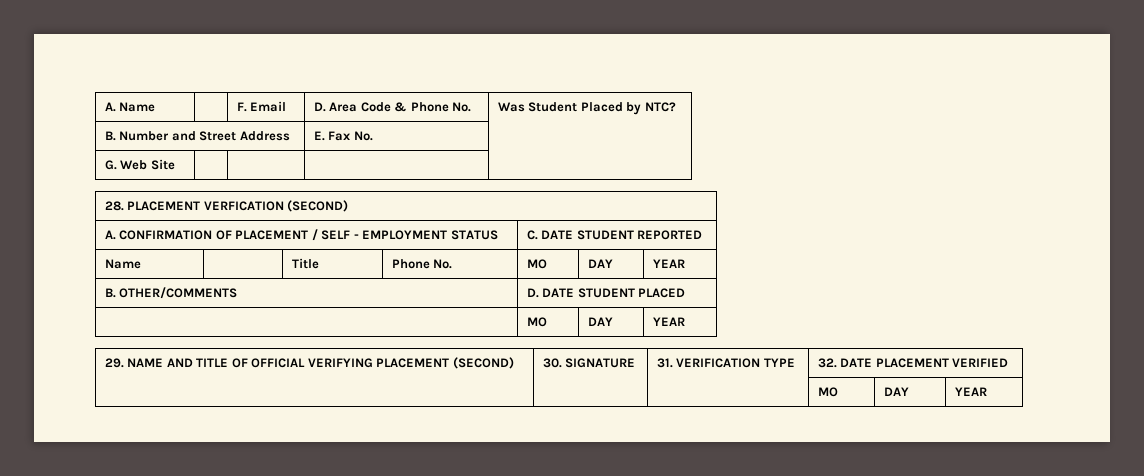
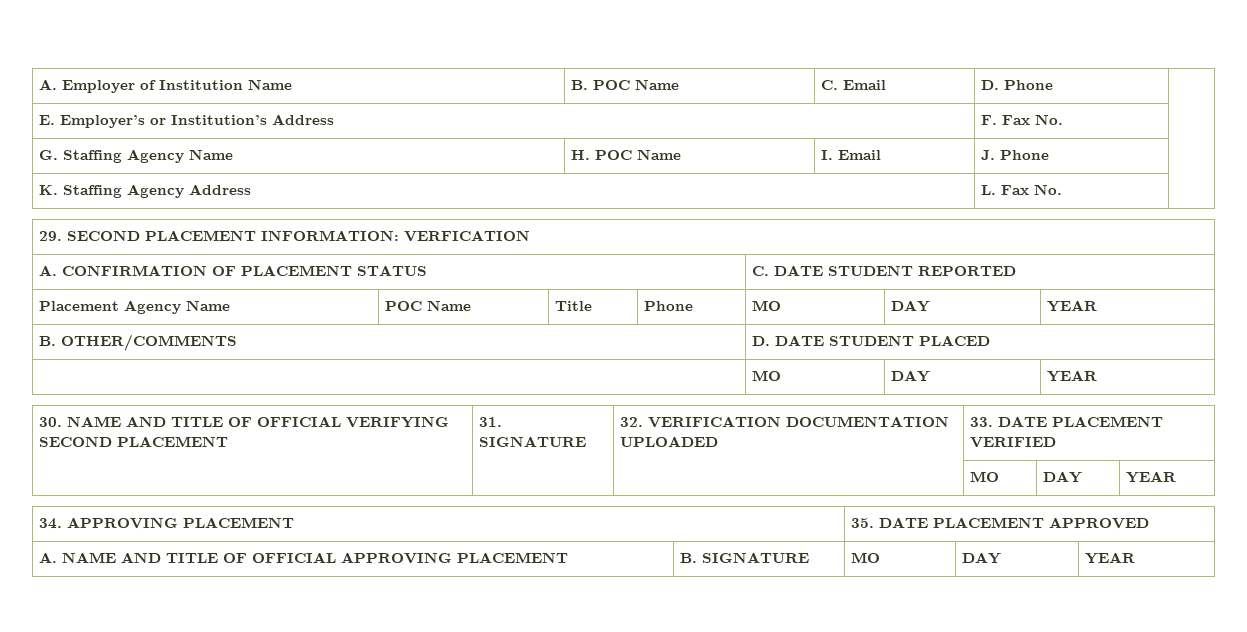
- A. Name | | F. Email | D. Area Code & Phone No. | Was Student Placed by NTC?
- B. Number and Street Address | E. Fax No. |
+ A. Employer of Institution Name | B. POC Name | C. Email | D. Phone |
+ E. Employer’s or Institution’s Address | F. Fax No. |
- G. Web Site | | | |
- 28. PLACEMENT VERFICATION (SECOND)
+ G. Staffing Agency Name | H. POC Name | I. Email | J. Phone |
+ K. Staffing Agency Address | L. Fax No. |
+ 29. SECOND PLACEMENT INFORMATION: VERFICATION
- A. CONFIRMATION OF PLACEMENT / SELF - EMPLOYMENT STATUS | C. DATE STUDENT REPORTED
+ A. CONFIRMATION OF PLACEMENT STATUS | C. DATE STUDENT REPORTED
- Name | | Title | Phone No. | MO | DAY | YEAR
+ Placement Agency Name | POC Name | Title | Phone | MO | DAY | YEAR
- 29. NAME AND TITLE OF OFFICIAL VERIFYING PLACEMENT (SECOND) | 30. SIGNATURE | 31. VERIFICATION TYPE | 32. DATE PLACEMENT VERIFIED
+ 30. NAME AND TITLE OF OFFICIAL VERIFYING SECOND PLACEMENT | 31. SIGNATURE | 32. VERIFICATION DOCUMENTATION UPLOADED | 33. DATE PLACEMENT VERIFIED
+ 34. APPROVING PLACEMENT | 35. DATE PLACEMENT APPROVED
+ A. NAME AND TITLE OF OFFICIAL APPROVING PLACEMENT | B. SIGNATURE | MO | DAY | YEAR

